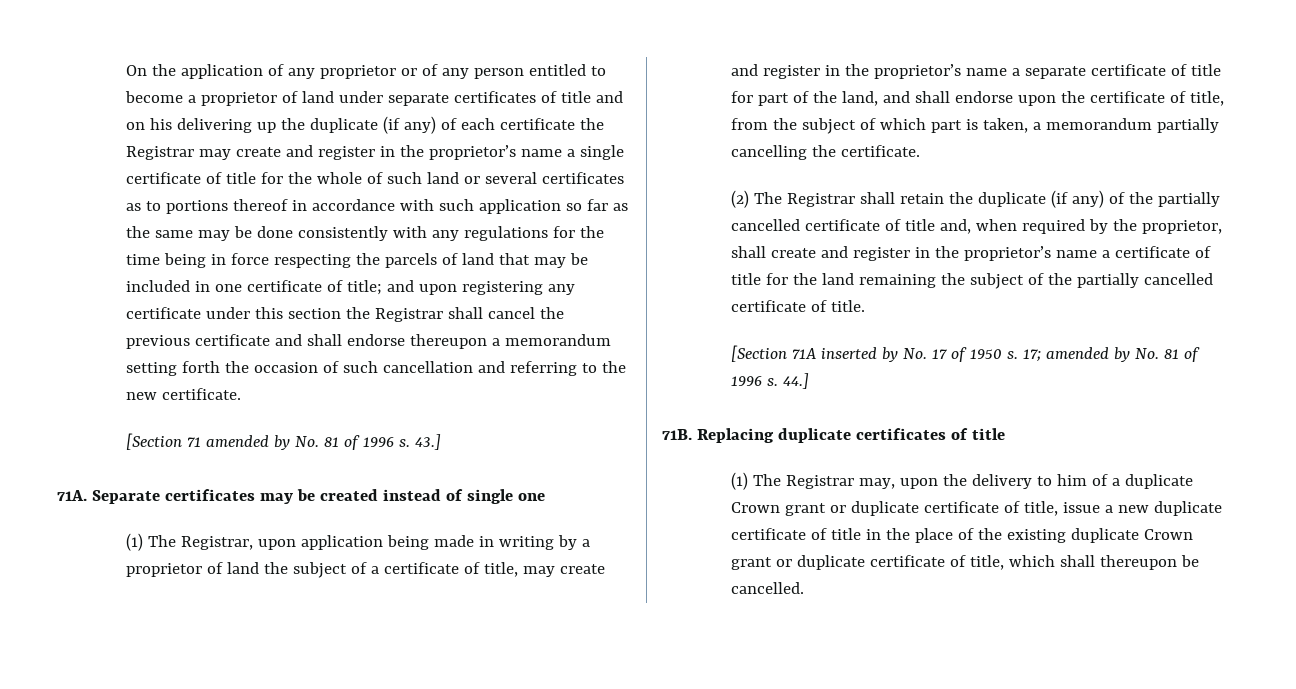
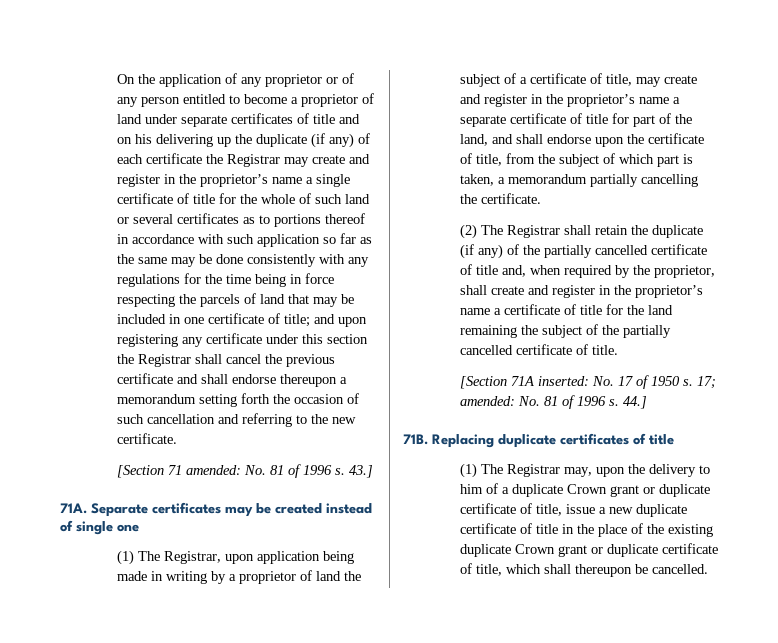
- [Section 71 amended by No. 81 of 1996 s.
+ [Section 71 amended: No. 81 of 1996 s.
- [Section 71A inserted by No. 17 of 1950 s.
+ [Section 71A inserted: No. 17 of 1950 s.
- 17; amended by No. 81 of 1996 s.
+ 17; amended: No. 81 of 1996 s.

